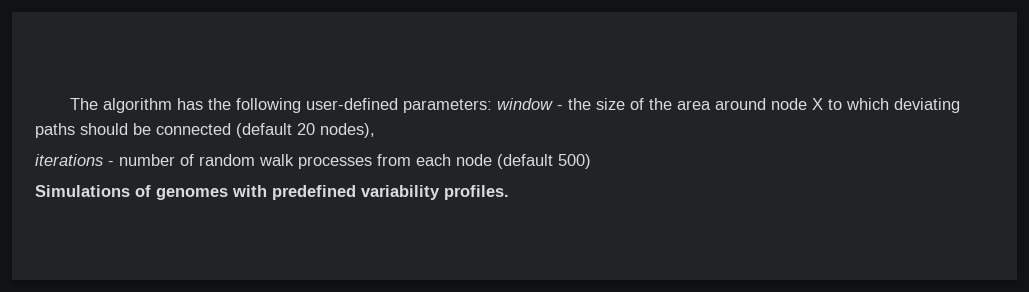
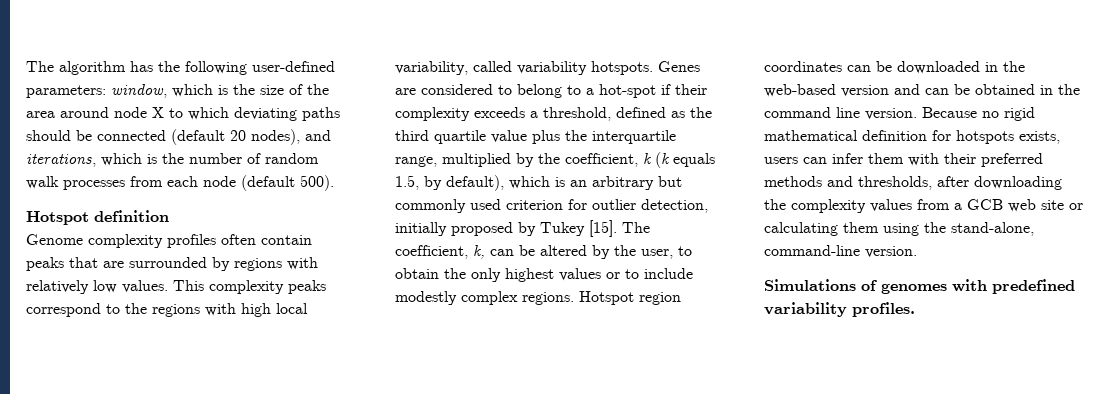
- The algorithm has the following user-defined parameters: window - the size of the area around node X to which deviating paths should be connected (default 20 nodes),
- iterations - number of random walk processes from each node (default 500)
+ The algorithm has the following user-defined parameters: window, which is the size of the area around node X to which deviating paths should be connected (default 20 nodes), and iterations, which is the number of random walk processes from each node (default 500).
+ Hotspot definition
+ Genome complexity profiles often contain peaks that are surrounded by regions with relatively low values. This complexity peaks correspond to the regions with high local variability, called variability hotspots. Genes are considered to belong to a hot-spot if their complexity exceeds a threshold, defined as the third quartile value plus the interquartile range, multiplied by the coefficient, k (k equals 1.5, by default), which is an arbitrary but commonly used criterion for outlier detection, initially proposed by Tukey [15]. The coefficient, k, can be altered by the user, to obtain the only highest values or to include modestly complex regions. Hotspot region coordinates can be downloaded in the web-based version and can be obtained in the command line version. Because no rigid mathematical definition for hotspots exists, users can infer them with their preferred methods and thresholds, after downloading the complexity values from a GCB web site or calculating them using the stand-alone, command-line version.

